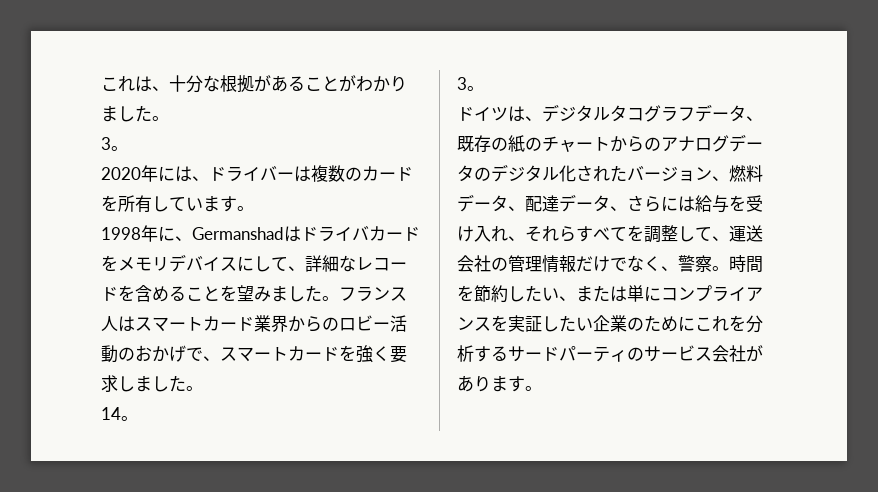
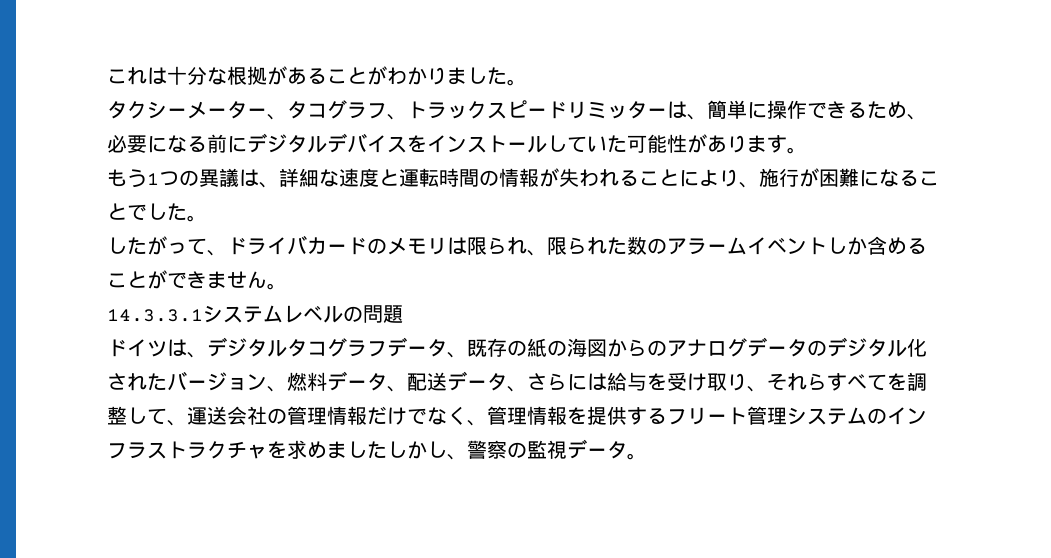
- これは、十分な根拠があることがわかりました。
- 3。
- 2020年には、ドライバーは複数のカードを所有しています。
- 1998年に、Germanshadはドライバカードをメモリデバイスにして、詳細なレコードを含めることを望みました。フランス人はスマートカード業界からのロビー活動のおかげで、スマートカードを強く要求しました。
- 14。
- 3。
+ これは十分な根拠があることがわかりました。
+ タクシーメーター、タコグラフ、トラックスピードリミッターは、簡単に操作できるため、必要になる前にデジタルデバイスをインストールしていた可能性があります。
+ もう1つの異議は、詳細な速度と運転時間の情報が失われることにより、施行が困難になることでした。
+ したがって、ドライバカードのメモリは限られ、限られた数のアラームイベントしか含めることができません。
+ 14.3.3.1システムレベルの問題
- ドイツは、デジタルタコグラフデータ、既存の紙のチャートからのアナログデータのデジタル化されたバージョン、燃料データ、配達データ、さらには給与を受け入れ、それらすべてを調整して、運送会社の管理情報だけでなく、警察。時間を節約したい、または単にコンプライアンスを実証したい企業のためにこれを分析するサードパーティのサービス会社があります。
+ ドイツは、デジタルタコグラフデータ、既存の紙の海図からのアナログデータのデジタル化されたバージョン、燃料データ、配送データ、さらには給与を受け取り、それらすべてを調整して、運送会社の管理情報だけでなく、管理情報を提供するフリート管理システムのインフラストラクチャを求めましたしかし、警察の監視データ。

